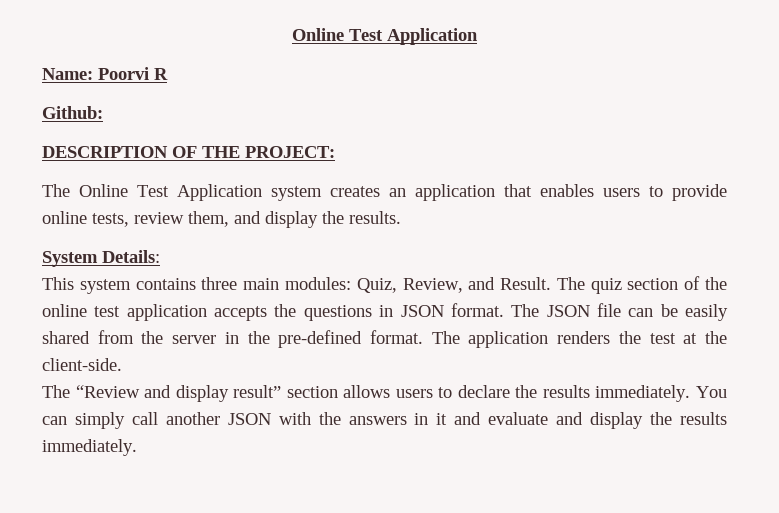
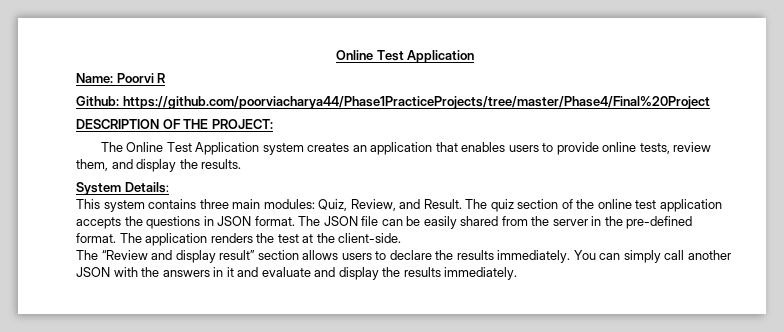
- Github:
+ Github: https://github.com/poorviacharya44/Phase1PracticeProjects/tree/master/Phase4/Final%20Project

